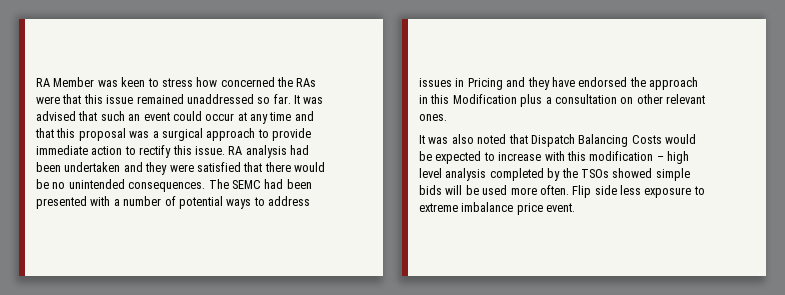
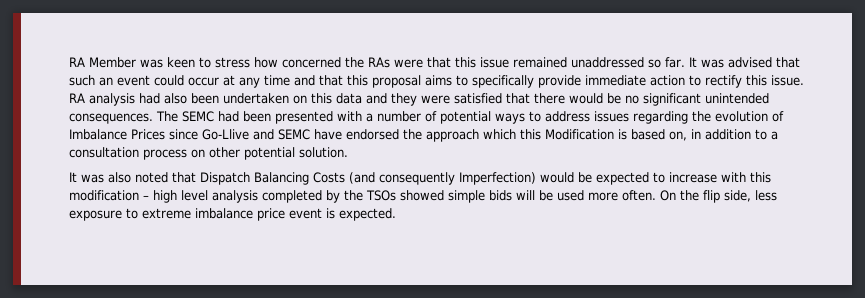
- It was advised that such an event could occur at any time and that this proposal was a surgical approach to provide immediate action to rectify this issue.
+ It was advised that such an event could occur at any time and that this proposal aims to specifically provide immediate action to rectify this issue.
- RA analysis had been undertaken and they were satisfied that there would be no unintended consequences.
+ RA analysis had also been undertaken on this data and they were satisfied that there would be no significant unintended consequences.
- The SEMC had been presented with a number of potential ways to address issues in Pricing and they have endorsed the approach in this Modification plus a consultation on other relevant ones.
+ The SEMC had been presented with a number of potential ways to address issues regarding the evolution of Imbalance Prices since Go-Llive and SEMC have endorsed the approach which this Modification is based on, in addition to a consultation process on other potential solution.
- It was also noted that Dispatch Balancing Costs would be expected to increase with this modification – high level analysis completed by the TSOs showed simple bids will be used more often.
+ It was also noted that Dispatch Balancing Costs (and consequently Imperfection) would be expected to increase with this modification – high level analysis completed by the TSOs showed simple bids will be used more often.
- Flip side less exposure to extreme imbalance price event.
+ On the flip side, less exposure to extreme imbalance price event is expected.

